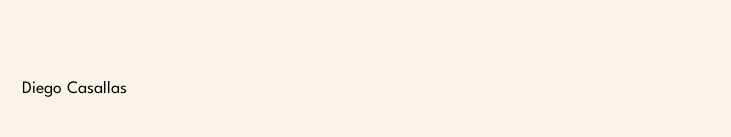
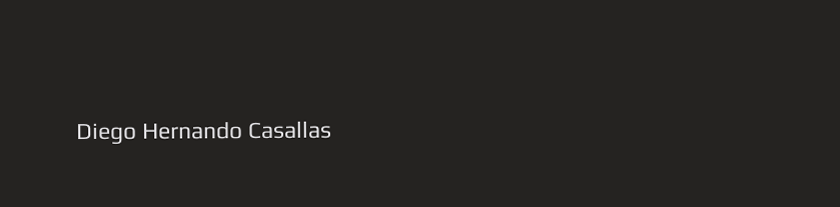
- Diego Casallas
+ Diego Hernando Casallas

